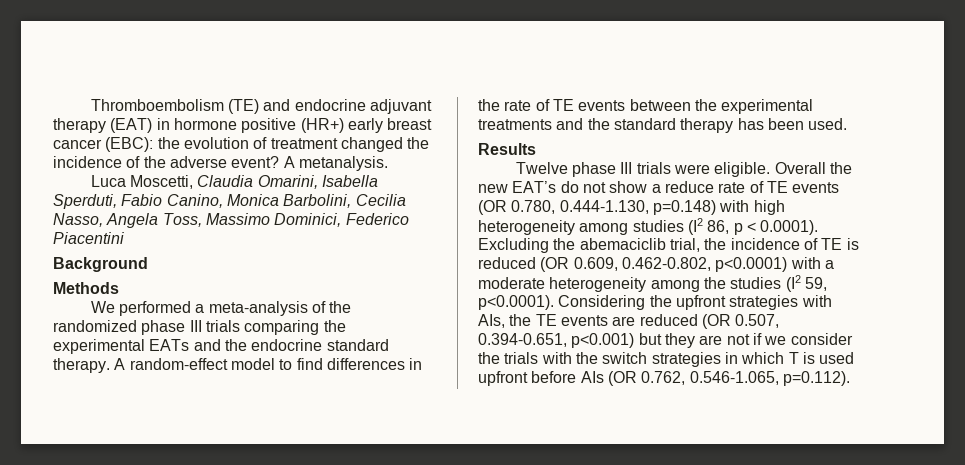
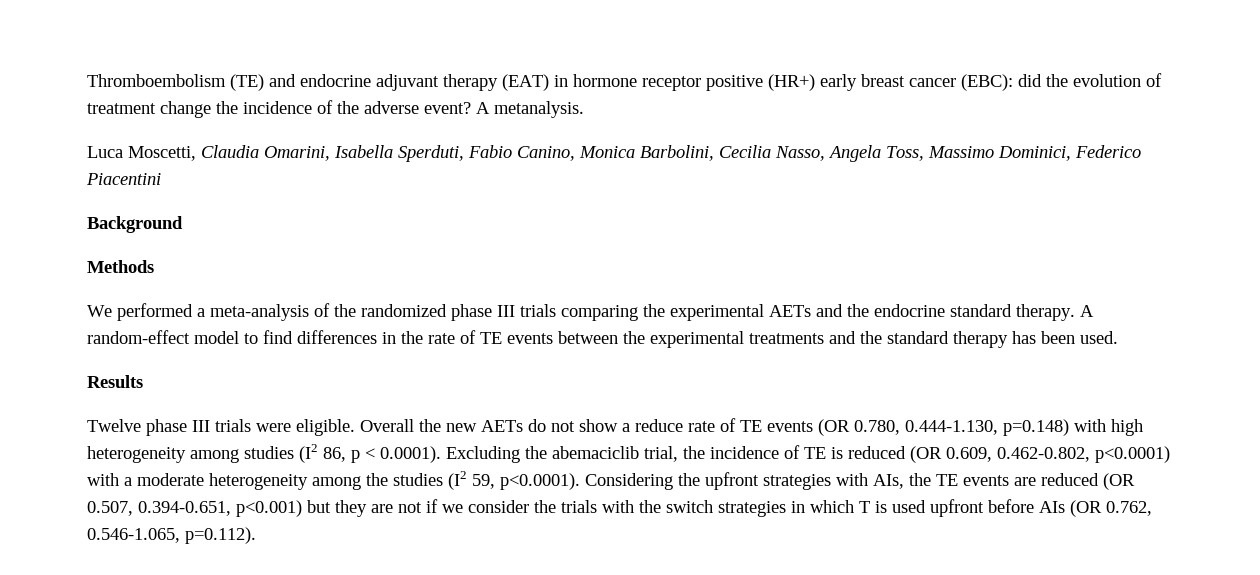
- Thromboembolism (TE) and endocrine adjuvant therapy (EAT) in hormone positive (HR+) early breast cancer (EBC): the evolution of treatment changed the incidence of the adverse event?
+ Thromboembolism (TE) and endocrine adjuvant therapy (EAT) in hormone receptor positive (HR+) early breast cancer (EBC): did the evolution of treatment change the incidence of the adverse event?
- We performed a meta-analysis of the randomized phase III trials comparing the experimental EATs and the endocrine standard therapy.
+ We performed a meta-analysis of the randomized phase III trials comparing the experimental AETs and the endocrine standard therapy.
- Overall the new EAT’s do not show a reduce rate of TE events (OR 0.780, 0.444-1.130, p=0.148) with high heterogeneity among studies (I2 86, p < 0.0001). Excluding the abemaciclib trial, the incidence of TE is reduced (OR 0.609, 0.462-0.802, p<0.0001) with a moderate heterogeneity among the studies (I2 59, p<0.0001). Considering the upfront strategies with AIs, the TE events are reduced (OR 0.507, 0.394-0.651, p<0.001) but they are not if we consider the trials with the switch strategies in which T is used upfront before AIs (OR 0.762, 0.546-1.065, p=0.112).
+ Overall the new AETs do not show a reduce rate of TE events (OR 0.780, 0.444-1.130, p=0.148) with high heterogeneity among studies (I2 86, p < 0.0001). Excluding the abemaciclib trial, the incidence of TE is reduced (OR 0.609, 0.462-0.802, p<0.0001) with a moderate heterogeneity among the studies (I2 59, p<0.0001). Considering the upfront strategies with AIs, the TE events are reduced (OR 0.507, 0.394-0.651, p<0.001) but they are not if we consider the trials with the switch strategies in which T is used upfront before AIs (OR 0.762, 0.546-1.065, p=0.112).

